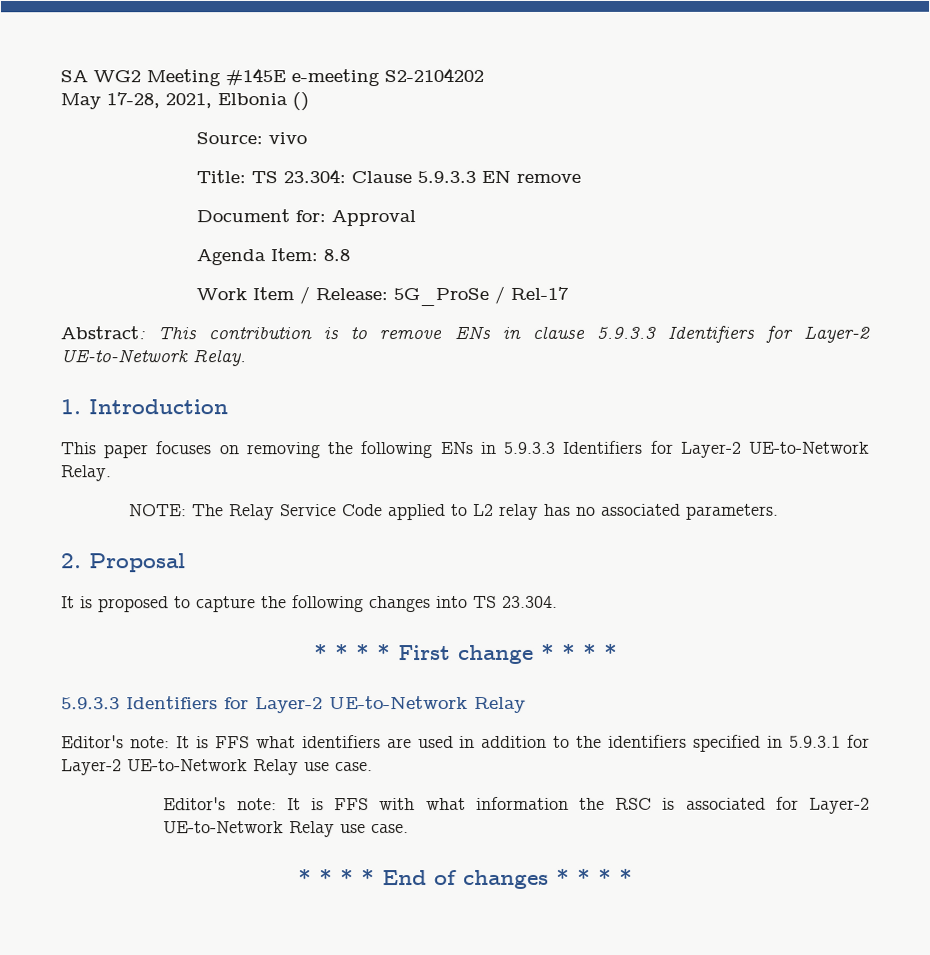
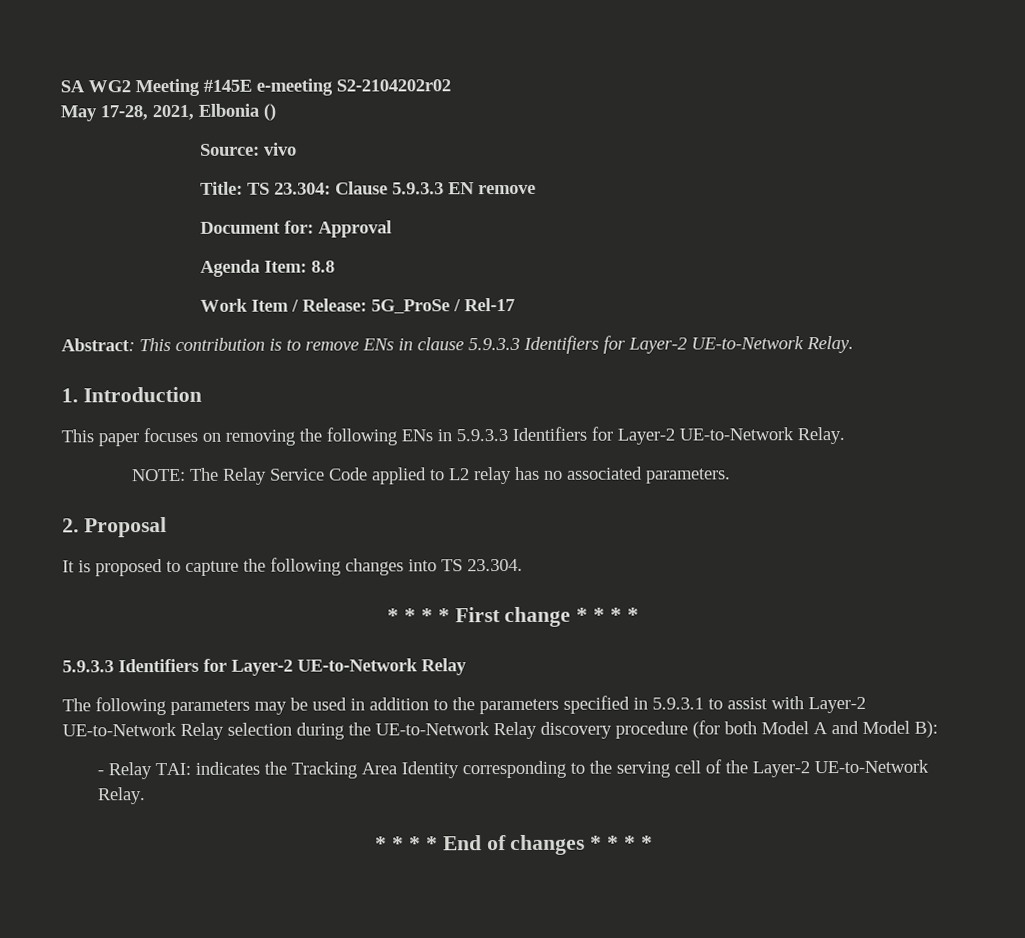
- SA WG2 Meeting #145E e-meeting S2-2104202
+ SA WG2 Meeting #145E e-meeting S2-2104202r02
- Editor's note: It is FFS what identifiers are used in addition to the identifiers specified in 5.9.3.1 for Layer-2 UE-to-Network Relay use case.
- Editor's note: It is FFS with what information the RSC is associated for Layer-2 UE-to-Network Relay use case.
+ The following parameters may be used in addition to the parameters specified in 5.9.3.1 to assist with Layer-2 UE-to-Network Relay selection during the UE-to-Network Relay discovery procedure (for both Model A and Model B):
+ - Relay TAI: indicates the Tracking Area Identity corresponding to the serving cell of the Layer-2 UE-to-Network Relay.

